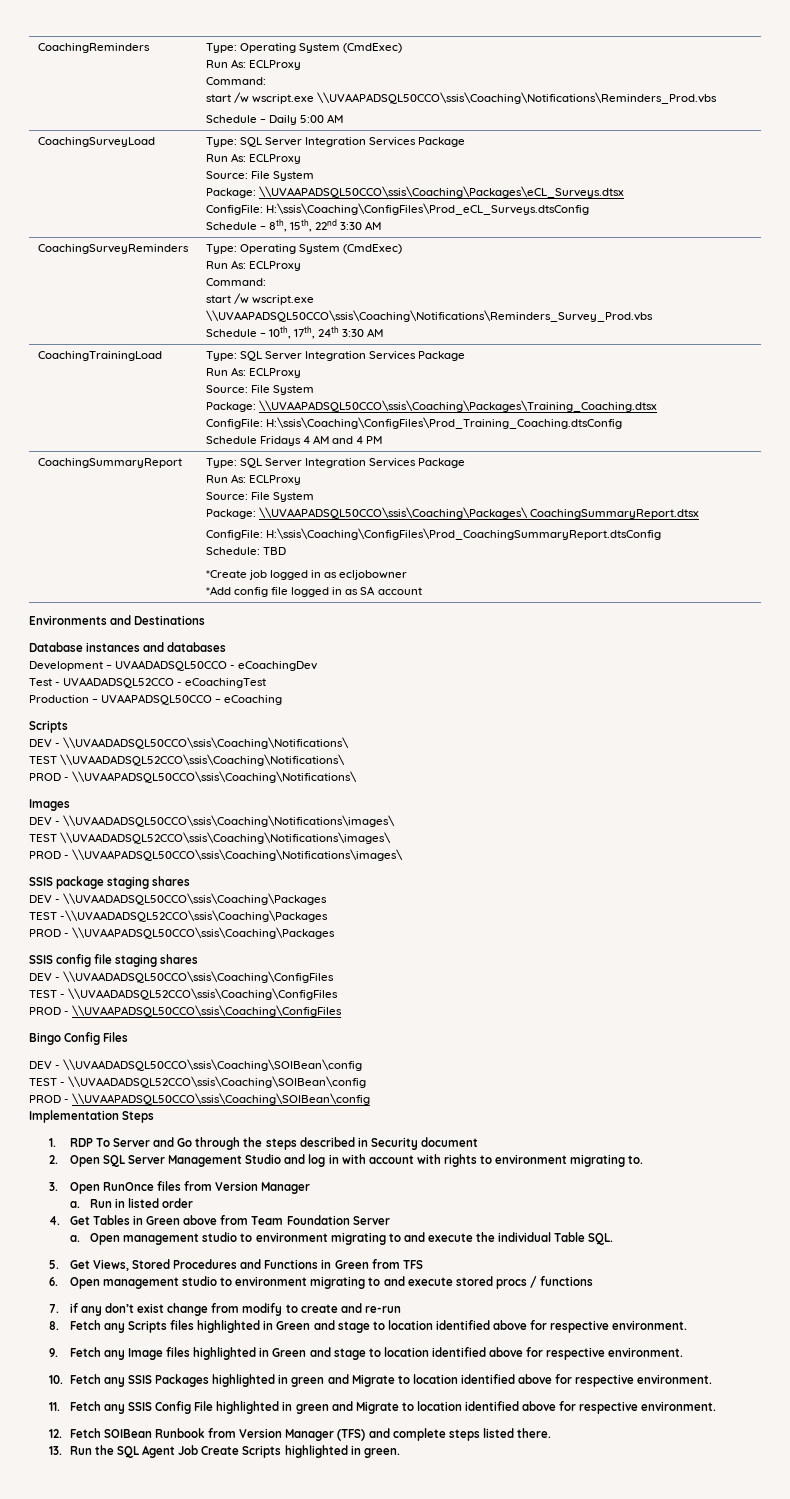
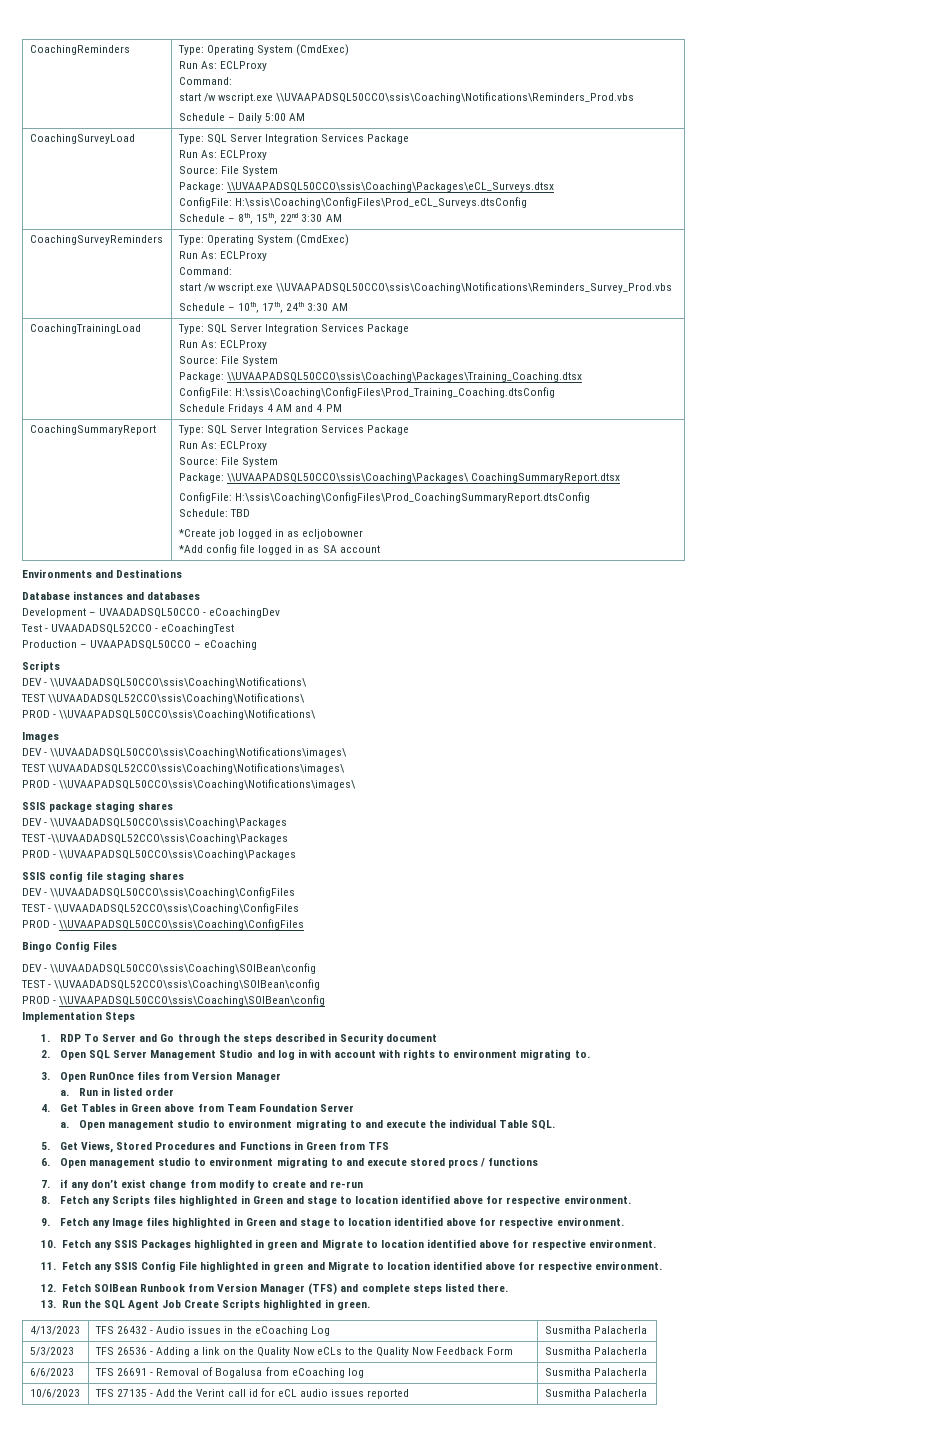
+ 4/13/2023 | TFS 26432 - Audio issues in the eCoaching Log | Susmitha Palacherla
+ 5/3/2023 | TFS 26536 - Adding a link on the Quality Now eCLs to the Quality Now Feedback Form | Susmitha Palacherla
+ 6/6/2023 | TFS 26691 - Removal of Bogalusa from eCoaching log | Susmitha Palacherla
+ 10/6/2023 | TFS 27135 - Add the Verint call id for eCL audio issues reported | Susmitha Palacherla

